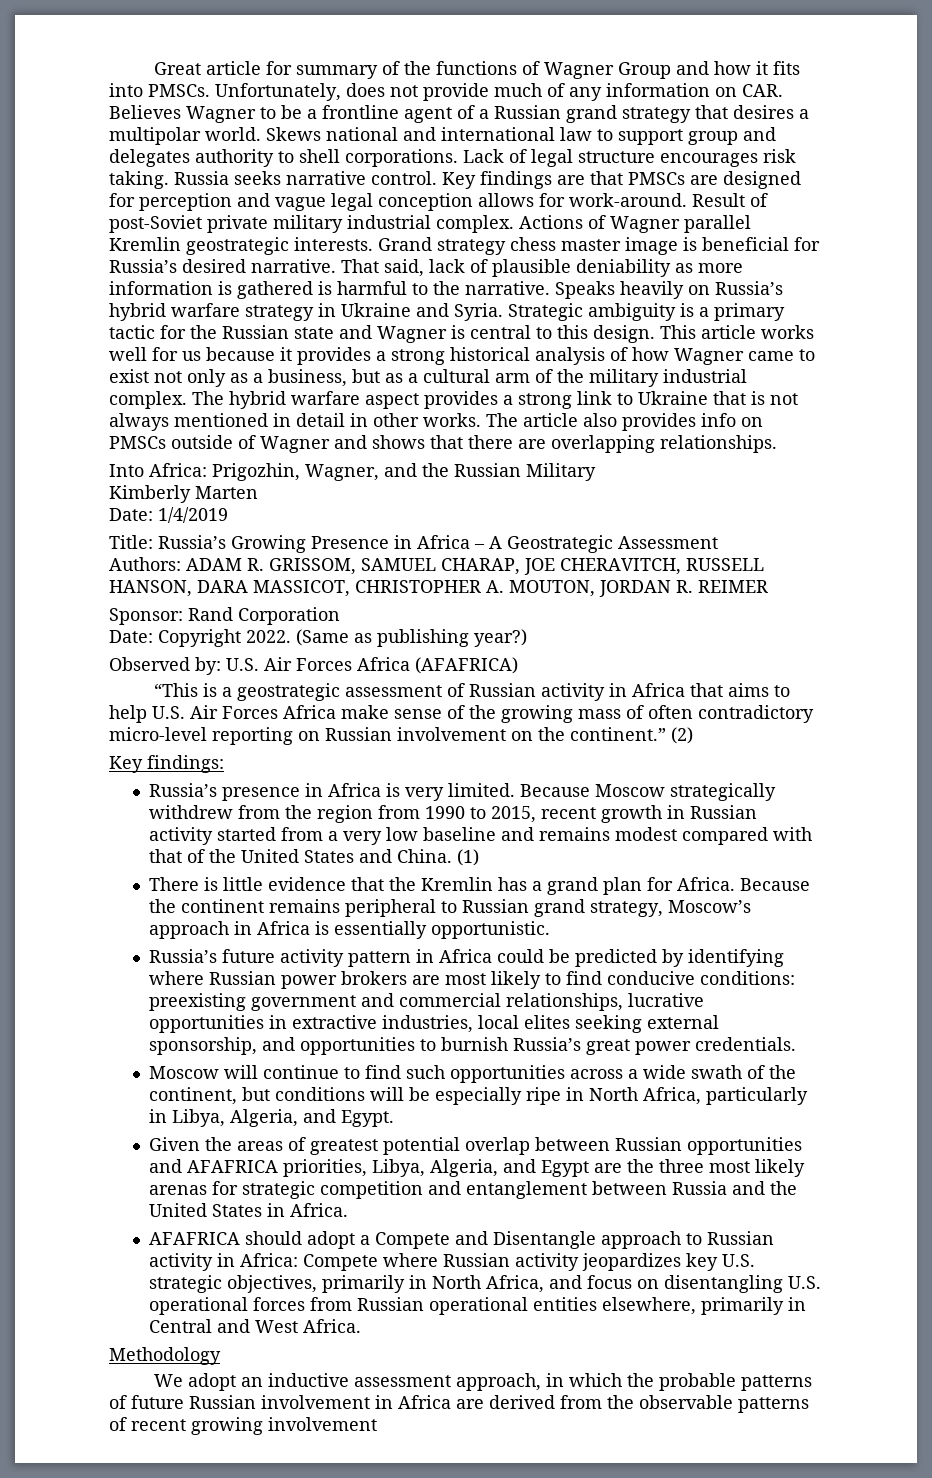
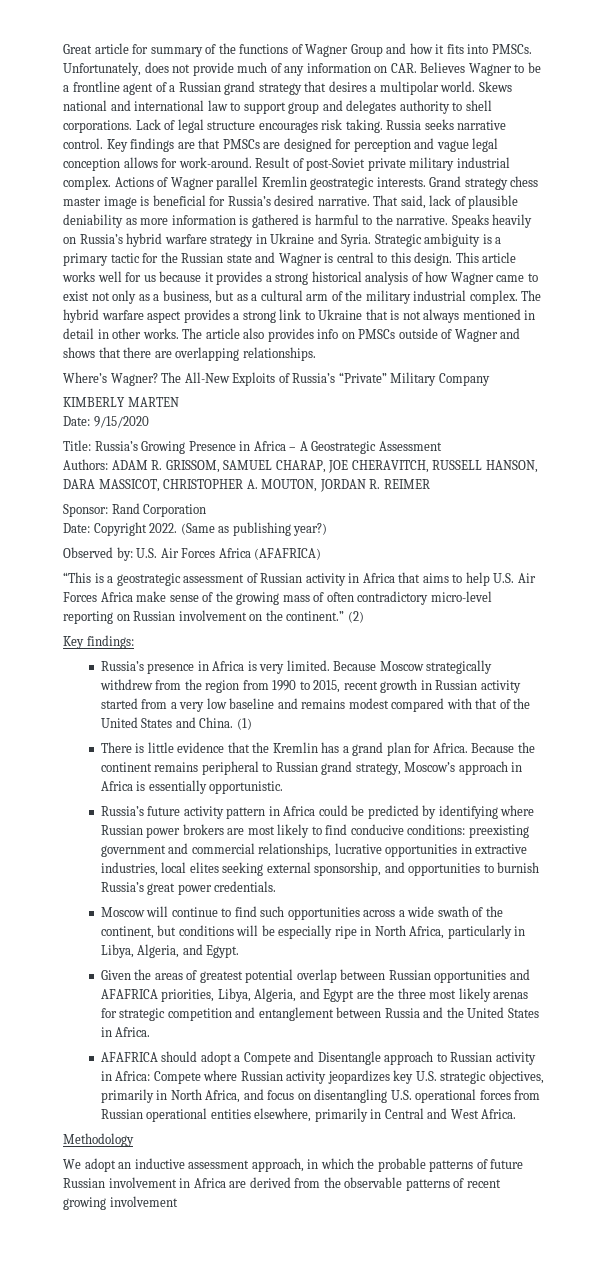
- Into Africa: Prigozhin, Wagner, and the Russian Military
- Kimberly Marten
- Date: 1/4/2019
+ Where’s Wagner? The All-New Exploits of Russia’s “Private” Military Company
+ KIMBERLY MARTEN
+ Date: 9/15/2020

